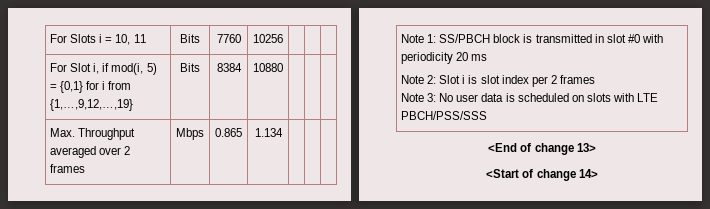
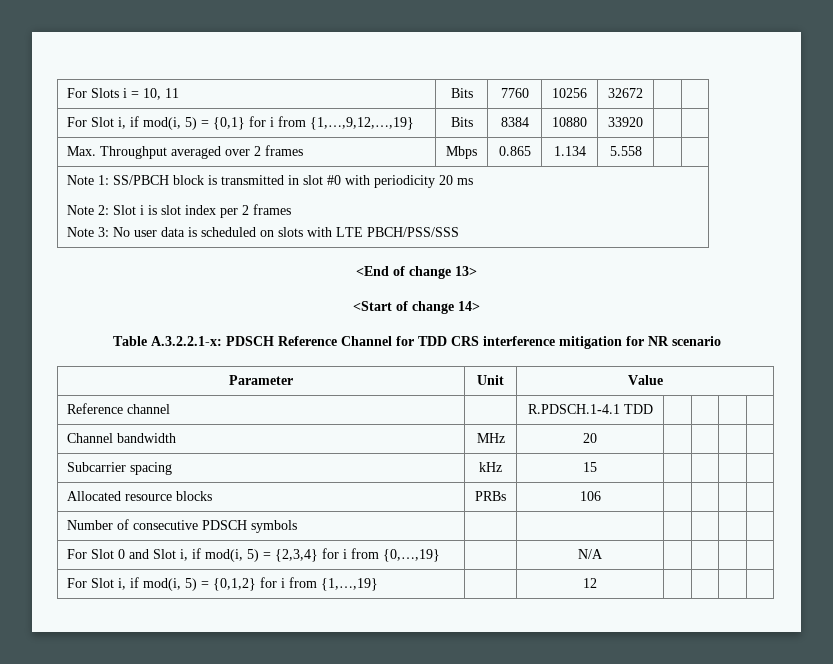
- For Slots i = 10, 11 | Bits | 7760 | 10256 | | |
+ For Slots i = 10, 11 | Bits | 7760 | 10256 | 32672 | |
- For Slot i, if mod(i, 5) = {0,1} for i from {1,…,9,12,…,19} | Bits | 8384 | 10880 | | |
+ For Slot i, if mod(i, 5) = {0,1} for i from {1,…,9,12,…,19} | Bits | 8384 | 10880 | 33920 | |
- Max. Throughput averaged over 2 frames | Mbps | 0.865 | 1.134 | | |
+ Max. Throughput averaged over 2 frames | Mbps | 0.865 | 1.134 | 5.558 | |
+ Table A.3.2.2.1-x: PDSCH Reference Channel for TDD CRS interference mitigation for NR scenario
+ Parameter | Unit | Value
+ Reference channel | | R.PDSCH.1-4.1 TDD | | | |
+ Channel bandwidth | MHz | 20 | | | |
+ Subcarrier spacing | kHz | 15 | | | |
+ Allocated resource blocks | PRBs | 106 | | | |
+ Number of consecutive PDSCH symbols | | | | | |
+ For Slot 0 and Slot i, if mod(i, 5) = {2,3,4} for i from {0,…,19} | | N/A | | | |
+ For Slot i, if mod(i, 5) = {0,1,2} for i from {1,…,19} | | 12 | | | |

